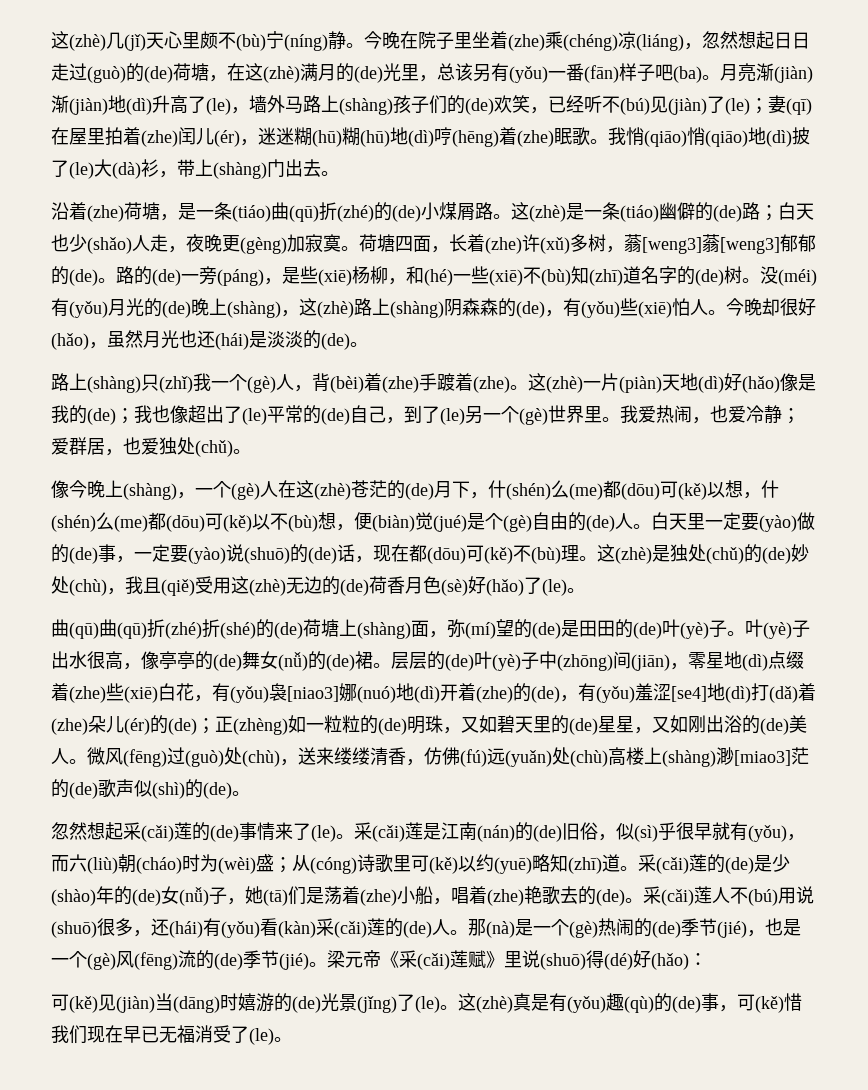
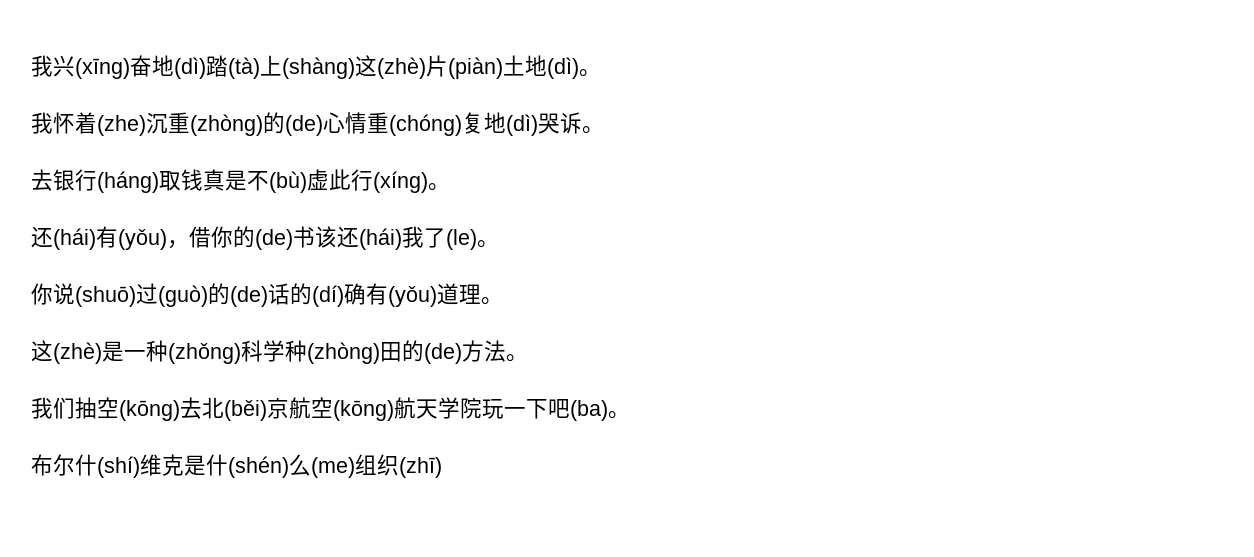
- 这(zhè)几(jǐ)天心里颇不(bù)宁(níng)静。今晚在院子里坐着(zhe)乘(chéng)凉(liáng)，忽然想起日日走过(guò)的(de)荷塘，在这(zhè)满月的(de)光里，总该另有(yǒu)一番(fān)样子吧(ba)。月亮渐(jiàn)渐(jiàn)地(dì)升高了(le)，墙外马路上(shàng)孩子们的(de)欢笑，已经听不(bú)见(jiàn)了(le)；妻(qī)在屋里拍着(zhe)闰儿(ér)，迷迷糊(hū)糊(hū)地(dì)哼(hēng)着(zhe)眠歌。我悄(qiāo)悄(qiāo)地(dì)披了(le)大(dà)衫，带上(shàng)门出去。
- 沿着(zhe)荷塘，是一条(tiáo)曲(qū)折(zhé)的(de)小煤屑路。这(zhè)是一条(tiáo)幽僻的(de)路；白天也少(shǎo)人走，夜晚更(gèng)加寂寞。荷塘四面，长着(zhe)许(xǔ)多树，蓊[weng3]蓊[weng3]郁郁的(de)。路的(de)一旁(páng)，是些(xiē)杨柳，和(hé)一些(xiē)不(bù)知(zhī)道名字的(de)树。没(méi)有(yǒu)月光的(de)晚上(shàng)，这(zhè)路上(shàng)阴森森的(de)，有(yǒu)些(xiē)怕人。今晚却很好(hǎo)，虽然月光也还(hái)是淡淡的(de)。
- 路上(shàng)只(zhǐ)我一个(gè)人，背(bèi)着(zhe)手踱着(zhe)。这(zhè)一片(piàn)天地(dì)好(hǎo)像是我的(de)；我也像超出了(le)平常的(de)自己，到了(le)另一个(gè)世界里。我爱热闹，也爱冷静；爱群居，也爱独处(chǔ)。
- 像今晚上(shàng)，一个(gè)人在这(zhè)苍茫的(de)月下，什(shén)么(me)都(dōu)可(kě)以想，什(shén)么(me)都(dōu)可(kě)以不(bù)想，便(biàn)觉(jué)是个(gè)自由的(de)人。白天里一定要(yào)做的(de)事，一定要(yào)说(shuō)的(de)话，现在都(dōu)可(kě)不(bù)理。这(zhè)是独处(chǔ)的(de)妙处(chù)，我且(qiě)受用这(zhè)无边的(de)荷香月色(sè)好(hǎo)了(le)。
- 曲(qū)曲(qū)折(zhé)折(shé)的(de)荷塘上(shàng)面，弥(mí)望的(de)是田田的(de)叶(yè)子。叶(yè)子出水很高，像亭亭的(de)舞女(nǚ)的(de)裙。层层的(de)叶(yè)子中(zhōng)间(jiān)，零星地(dì)点缀着(zhe)些(xiē)白花，有(yǒu)袅[niao3]娜(nuó)地(dì)开着(zhe)的(de)，有(yǒu)羞涩[se4]地(dì)打(dǎ)着(zhe)朵儿(ér)的(de)；正(zhèng)如一粒粒的(de)明珠，又如碧天里的(de)星星，又如刚出浴的(de)美人。微风(fēng)过(guò)处(chù)，送来缕缕清香，仿佛(fú)远(yuǎn)处(chù)高楼上(shàng)渺[miao3]茫的(de)歌声似(shì)的(de)。
- 忽然想起采(cǎi)莲的(de)事情来了(le)。采(cǎi)莲是江南(nán)的(de)旧俗，似(sì)乎很早就有(yǒu)，而六(liù)朝(cháo)时为(wèi)盛；从(cóng)诗歌里可(kě)以约(yuē)略知(zhī)道。采(cǎi)莲的(de)是少(shào)年的(de)女(nǚ)子，她(tā)们是荡着(zhe)小船，唱着(zhe)艳歌去的(de)。采(cǎi)莲人不(bú)用说(shuō)很多，还(hái)有(yǒu)看(kàn)采(cǎi)莲的(de)人。那(nà)是一个(gè)热闹的(de)季节(jié)，也是一个(gè)风(fēng)流的(de)季节(jié)。梁元帝《采(cǎi)莲赋》里说(shuō)得(dé)好(hǎo)：
- 可(kě)见(jiàn)当(dāng)时嬉游的(de)光景(jǐng)了(le)。这(zhè)真是有(yǒu)趣(qù)的(de)事，可(kě)惜我们现在早已无福消受了(le)。
+ 我兴(xīng)奋地(dì)踏(tà)上(shàng)这(zhè)片(piàn)土地(dì)。
+ 我怀着(zhe)沉重(zhòng)的(de)心情重(chóng)复地(dì)哭诉。
+ 去银行(háng)取钱真是不(bù)虚此行(xíng)。
+ 还(hái)有(yǒu)，借你的(de)书该还(hái)我了(le)。
+ 你说(shuō)过(guò)的(de)话的(dí)确有(yǒu)道理。
+ 这(zhè)是一种(zhǒng)科学种(zhòng)田的(de)方法。
+ 我们抽空(kōng)去北(běi)京航空(kōng)航天学院玩一下吧(ba)。
+ 布尔什(shí)维克是什(shén)么(me)组织(zhī)

